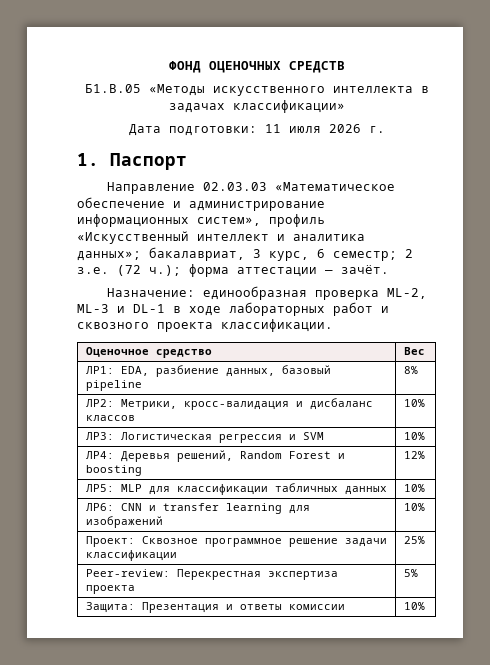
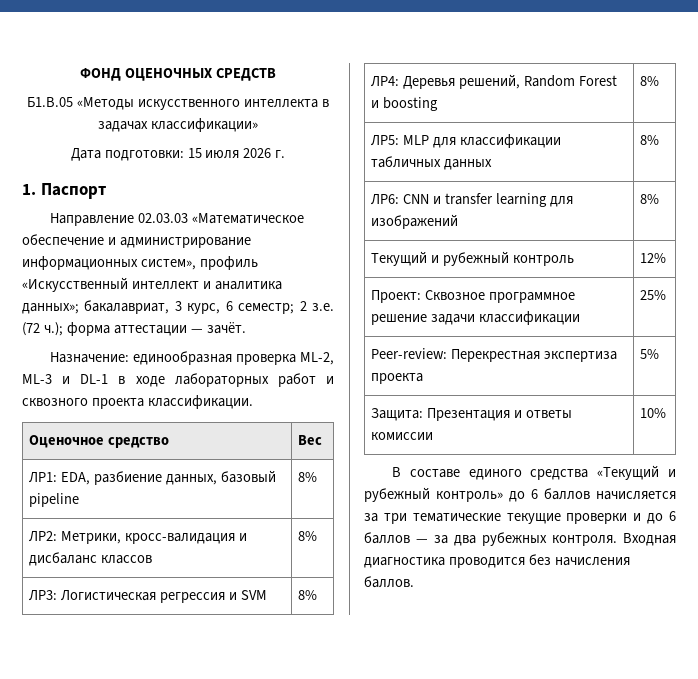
- Дата подготовки: 11 июля 2026 г.
+ Дата подготовки: 15 июля 2026 г.
- ЛР2: Метрики, кросс-валидация и дисбаланс классов | 10%
+ ЛР2: Метрики, кросс-валидация и дисбаланс классов | 8%
- ЛР3: Логистическая регрессия и SVM | 10%
+ ЛР3: Логистическая регрессия и SVM | 8%
- ЛР4: Деревья решений, Random Forest и boosting | 12%
+ ЛР4: Деревья решений, Random Forest и boosting | 8%
- ЛР5: MLP для классификации табличных данных | 10%
+ ЛР5: MLP для классификации табличных данных | 8%
- ЛР6: CNN и transfer learning для изображений | 10%
+ ЛР6: CNN и transfer learning для изображений | 8%
+ Текущий и рубежный контроль | 12%
+ В составе единого средства «Текущий и рубежный контроль» до 6 баллов начисляется за три тематические текущие проверки и до 6 баллов — за два рубежных контроля. Входная диагностика проводится без начисления баллов.

